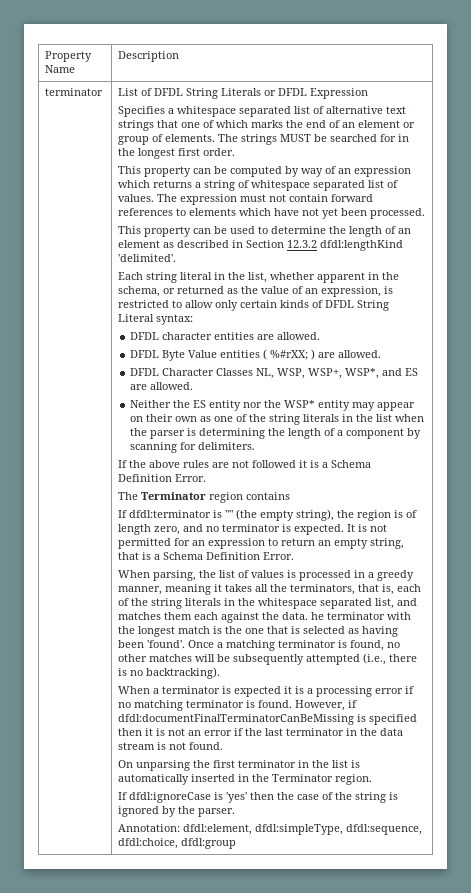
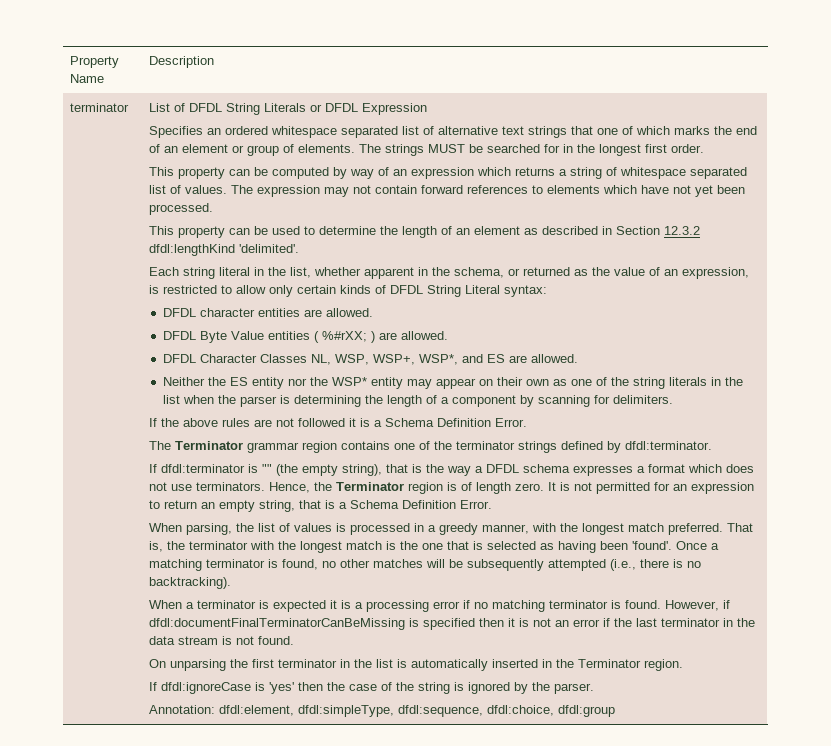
- Specifies a whitespace separated list of alternative text strings that one of which marks the end of an element or group of elements.
+ Specifies an ordered whitespace separated list of alternative text strings that one of which marks the end of an element or group of elements.
- The expression must not contain forward references to elements which have not yet been processed.
+ The expression may not contain forward references to elements which have not yet been processed.
- The Terminator region contains
+ The Terminator grammar region contains one of the terminator strings defined by dfdl:terminator.
- If dfdl:terminator is "" (the empty string), the region is of length zero, and no terminator is expected.
+ If dfdl:terminator is "" (the empty string), that is the way a DFDL schema expresses a format which does not use terminators. Hence, the Terminator region is of length zero.
- When parsing, the list of values is processed in a greedy manner, meaning it takes all the terminators, that is, each of the string literals in the whitespace separated list, and matches them each against the data. he terminator with the longest match is the one that is selected as having been 'found'.
+ When parsing, the list of values is processed in a greedy manner, with the longest match preferred. That is, the terminator with the longest match is the one that is selected as having been 'found'.

